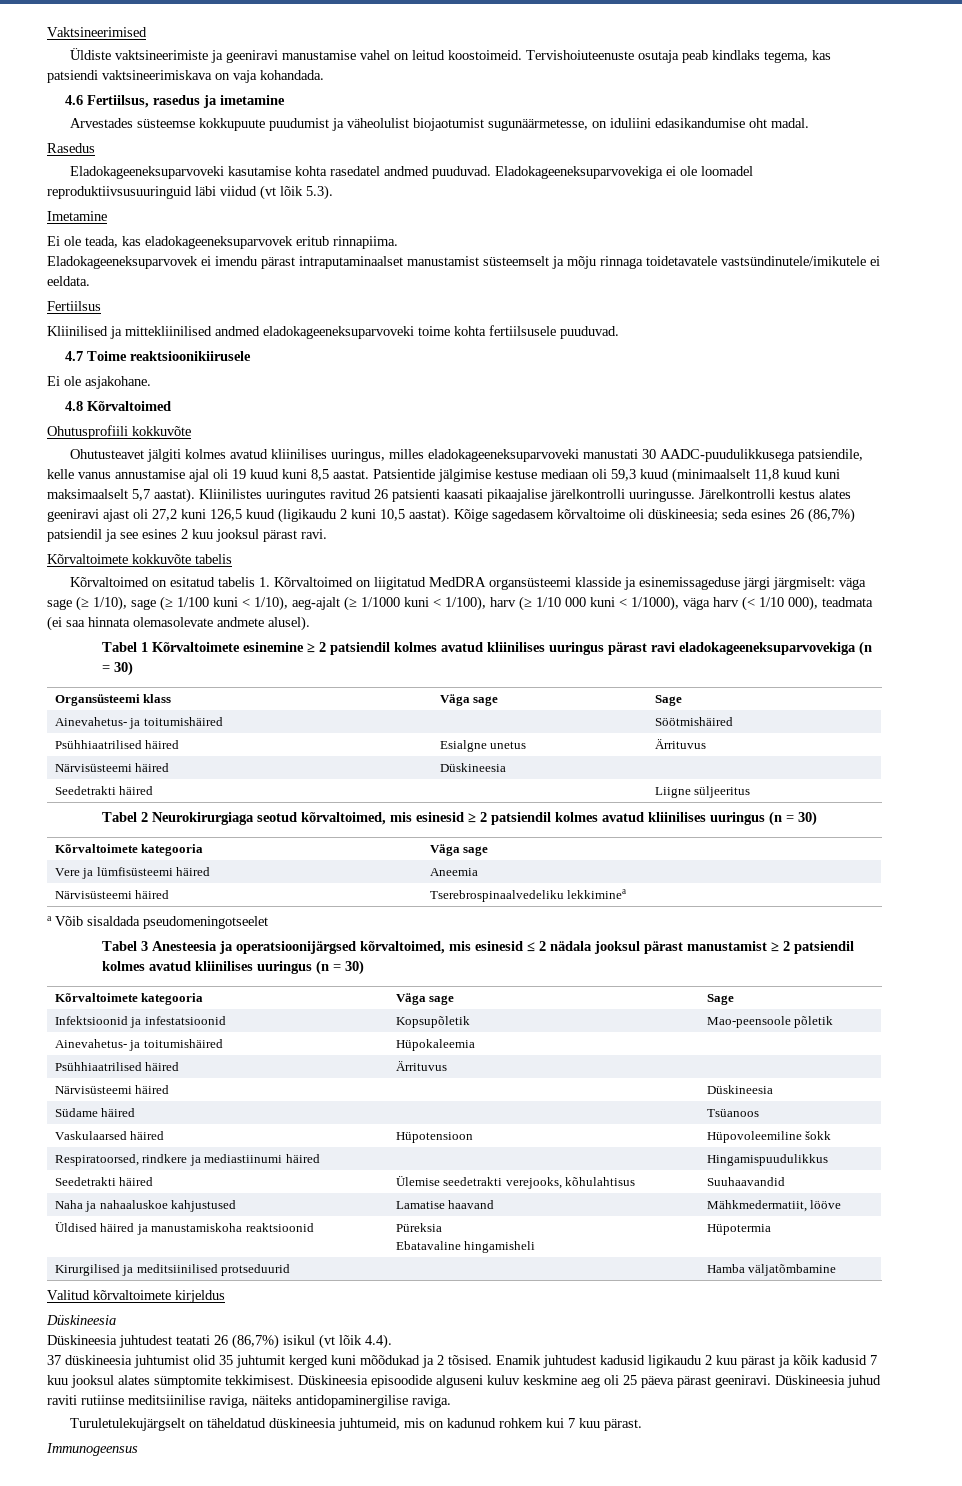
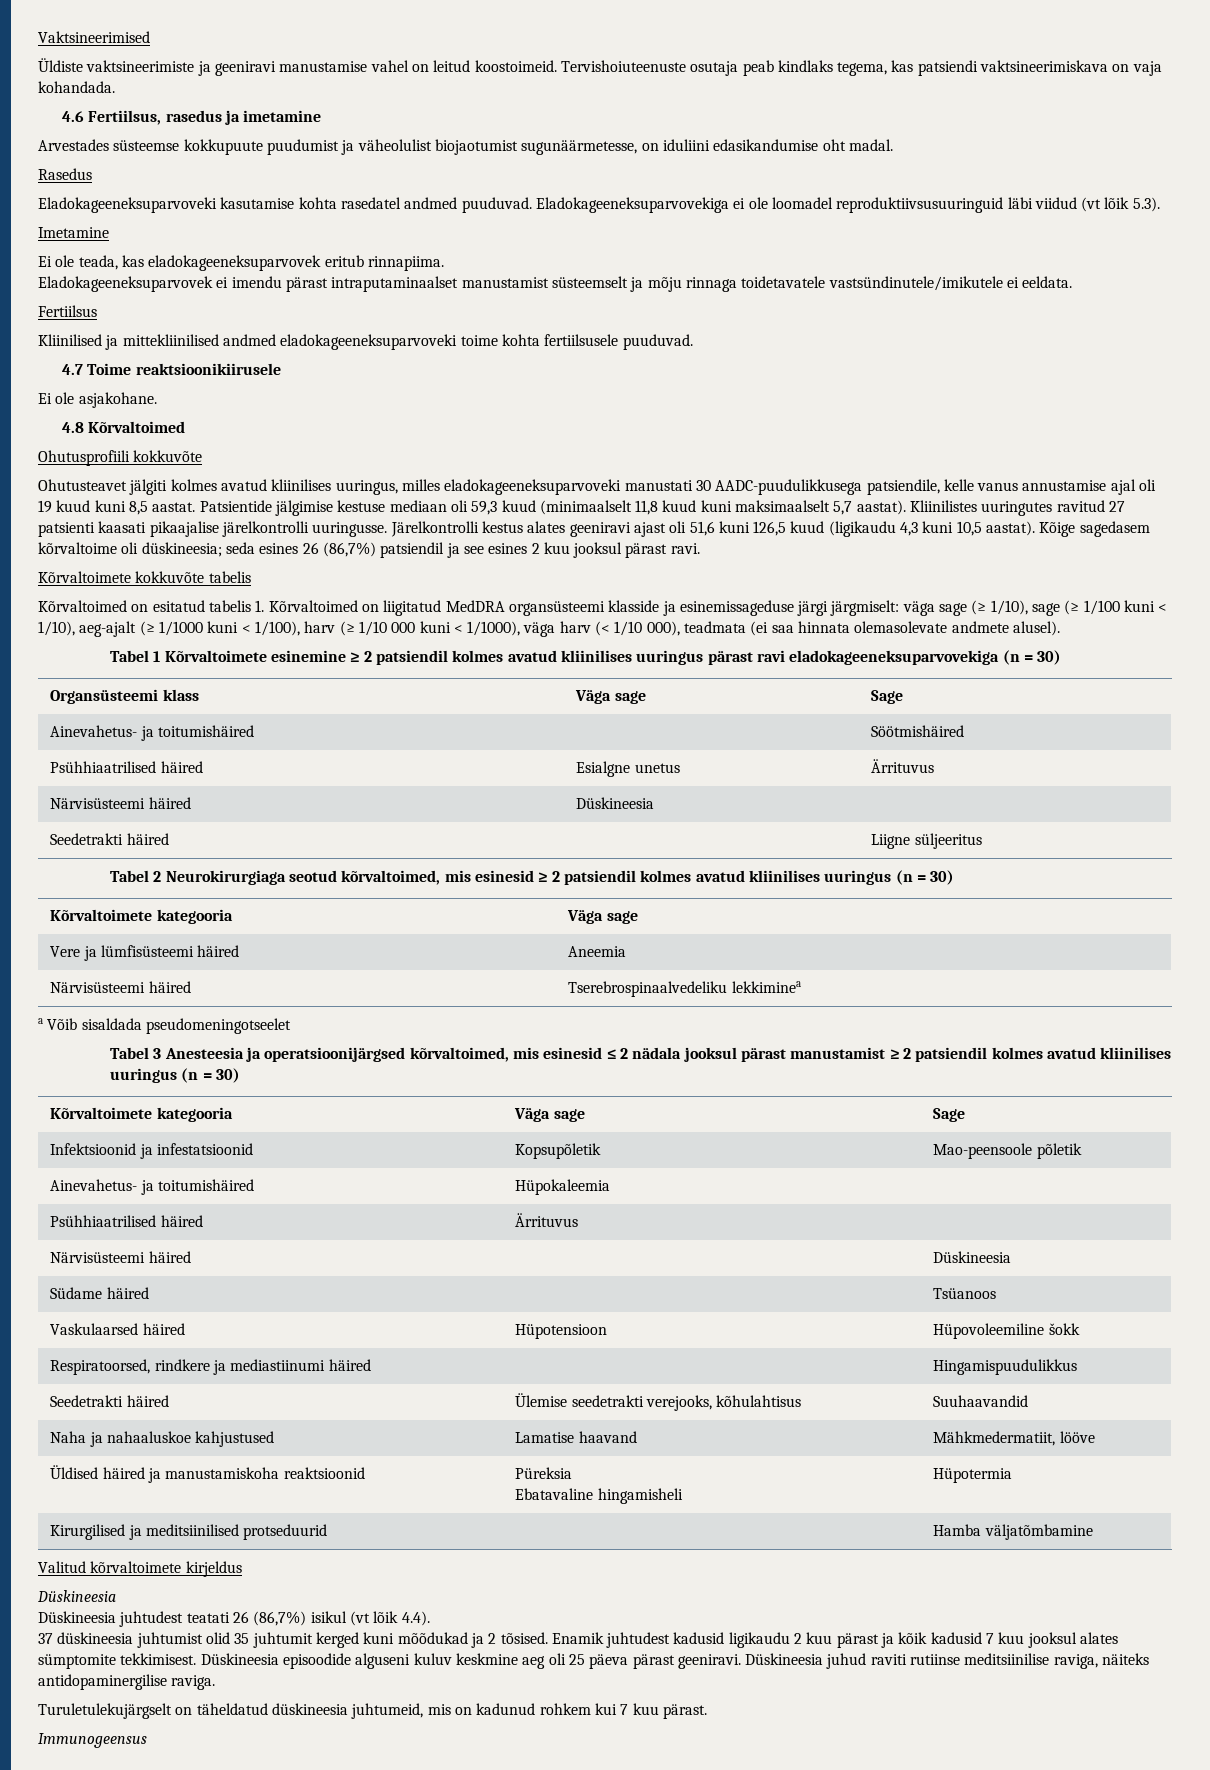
- Kliinilistes uuringutes ravitud 26 patsienti kaasati pikaajalise järelkontrolli uuringusse.
+ Kliinilistes uuringutes ravitud 27 patsienti kaasati pikaajalise järelkontrolli uuringusse.
- Järelkontrolli kestus alates geeniravi ajast oli 27,2 kuni 126,5 kuud (ligikaudu 2 kuni 10,5 aastat).
+ Järelkontrolli kestus alates geeniravi ajast oli 51,6 kuni 126,5 kuud (ligikaudu 4,3 kuni 10,5 aastat).

